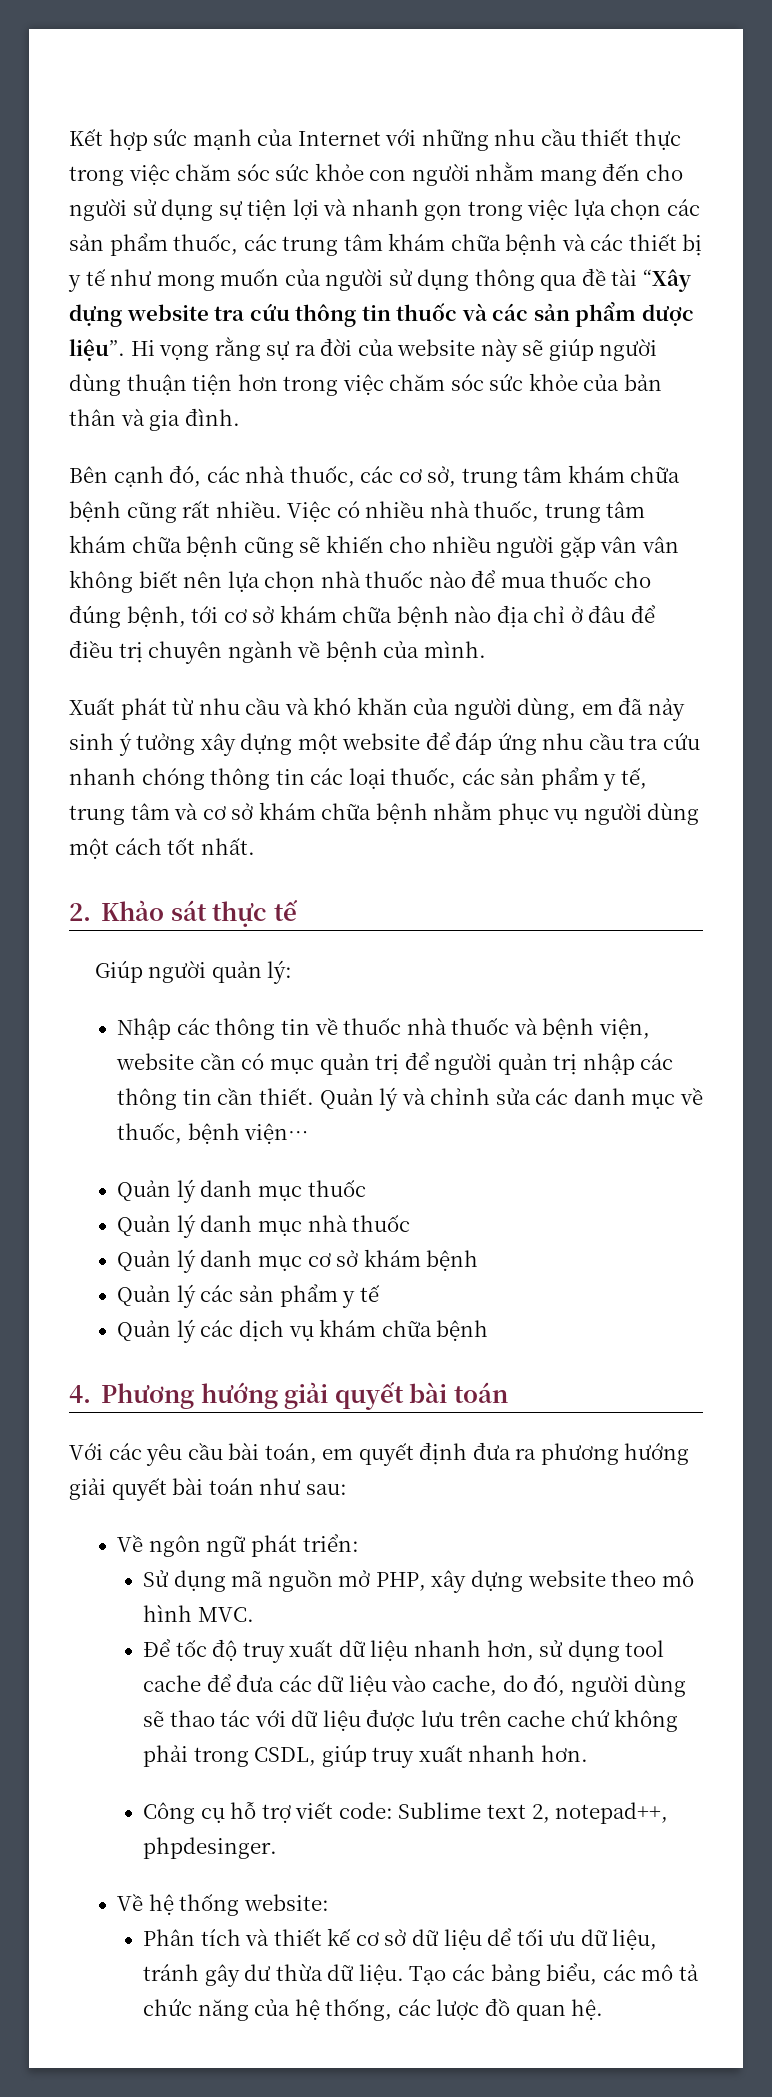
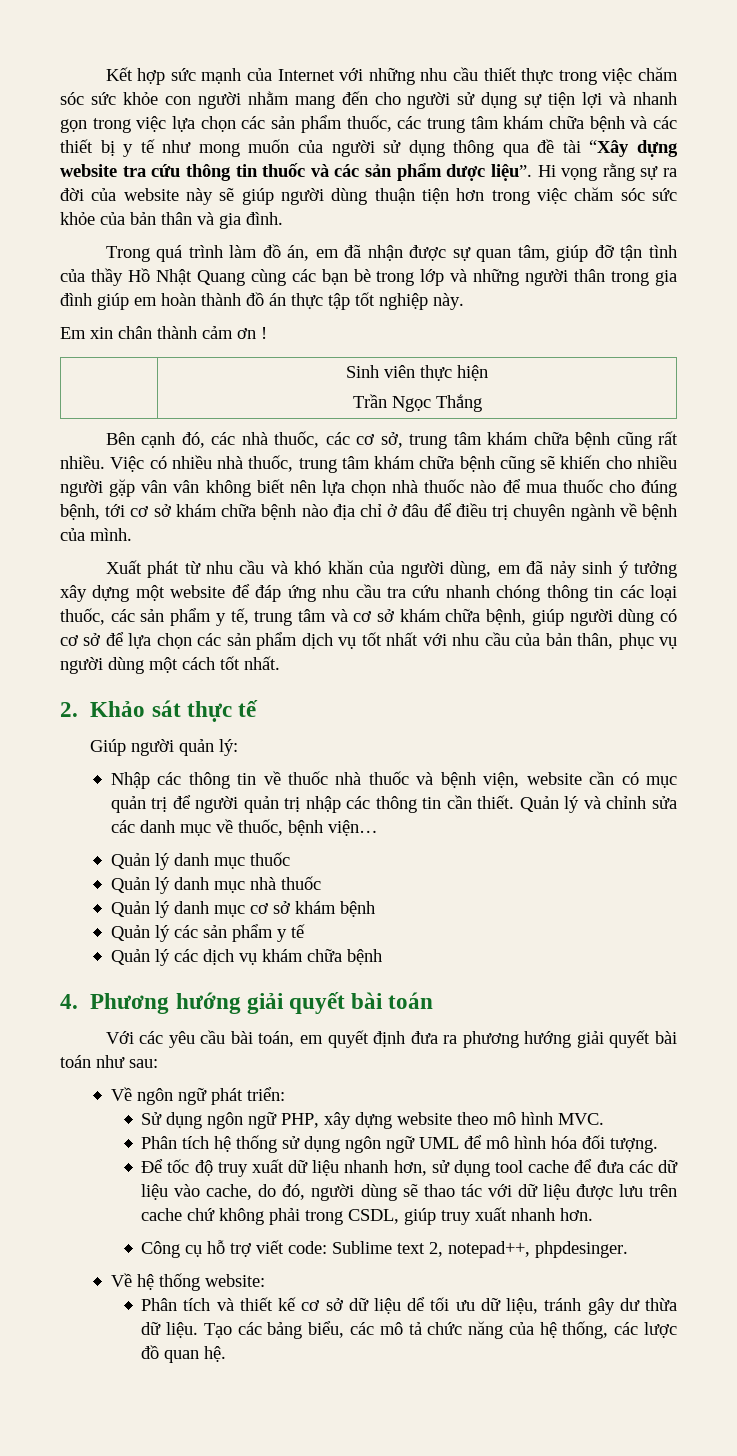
+ Trong quá trình làm đồ án, em đã nhận được sự quan tâm, giúp đỡ tận tình của thầy Hồ Nhật Quang cùng các bạn bè trong lớp và những người thân trong gia đình giúp em hoàn thành đồ án thực tập tốt nghiệp này.
+ Em xin chân thành cảm ơn !
+ | Sinh viên thực hiện
+ Trần Ngọc Thắng
- Xuất phát từ nhu cầu và khó khăn của người dùng, em đã nảy sinh ý tưởng xây dựng một website để đáp ứng nhu cầu tra cứu nhanh chóng thông tin các loại thuốc, các sản phẩm y tế, trung tâm và cơ sở khám chữa bệnh nhằm phục vụ người dùng một cách tốt nhất.
+ Xuất phát từ nhu cầu và khó khăn của người dùng, em đã nảy sinh ý tưởng xây dựng một website để đáp ứng nhu cầu tra cứu nhanh chóng thông tin các loại thuốc, các sản phẩm y tế, trung tâm và cơ sở khám chữa bệnh, giúp người dùng có cơ sở để lựa chọn các sản phẩm dịch vụ tốt nhất với nhu cầu của bản thân, phục vụ người dùng một cách tốt nhất.
- Sử dụng mã nguồn mở PHP, xây dựng website theo mô hình MVC.
+ Sử dụng ngôn ngữ PHP, xây dựng website theo mô hình MVC.
+ Phân tích hệ thống sử dụng ngôn ngữ UML để mô hình hóa đối tượng.

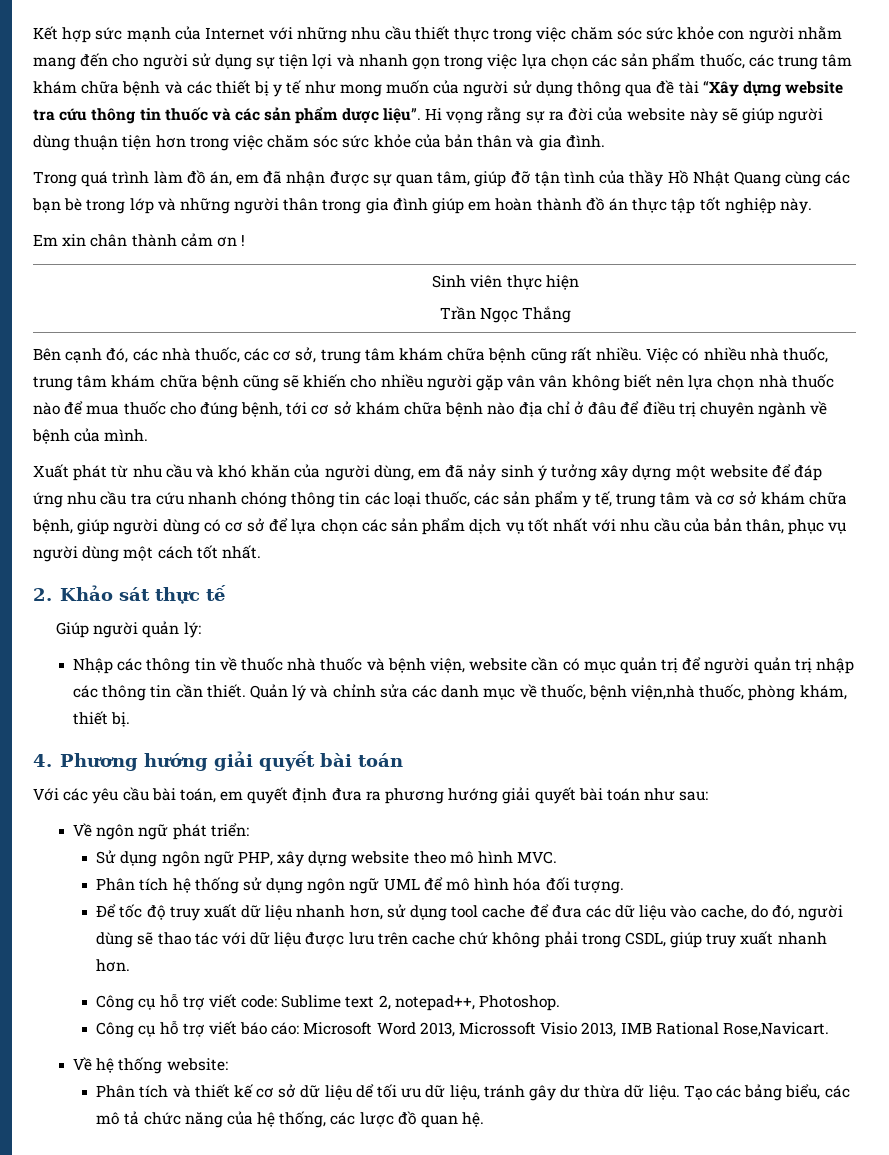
- Quản lý và chỉnh sửa các danh mục về thuốc, bệnh viện…
- Quản lý danh mục thuốc
- Quản lý danh mục nhà thuốc
- Quản lý danh mục cơ sở khám bệnh
- Quản lý các sản phẩm y tế
- Quản lý các dịch vụ khám chữa bệnh
+ Quản lý và chỉnh sửa các danh mục về thuốc, bệnh viện,nhà thuốc, phòng khám, thiết bị.
- Công cụ hỗ trợ viết code: Sublime text 2, notepad++, phpdesinger.
+ Công cụ hỗ trợ viết code: Sublime text 2, notepad++, Photoshop.
+ Công cụ hỗ trợ viết báo cáo: Microsoft Word 2013, Microssoft Visio 2013, IMB Rational Rose,Navicart.

